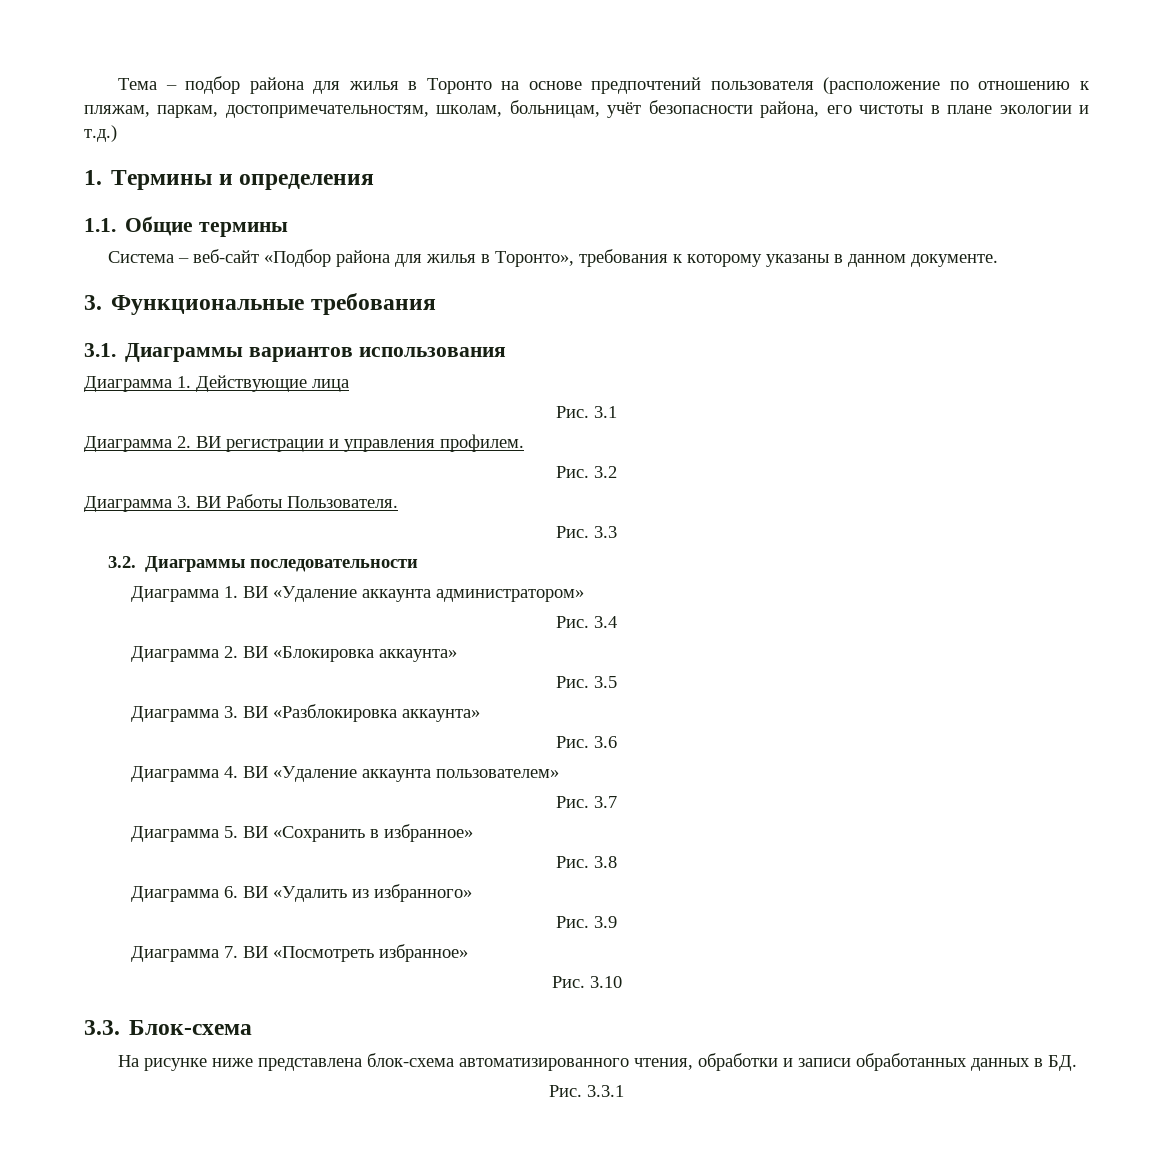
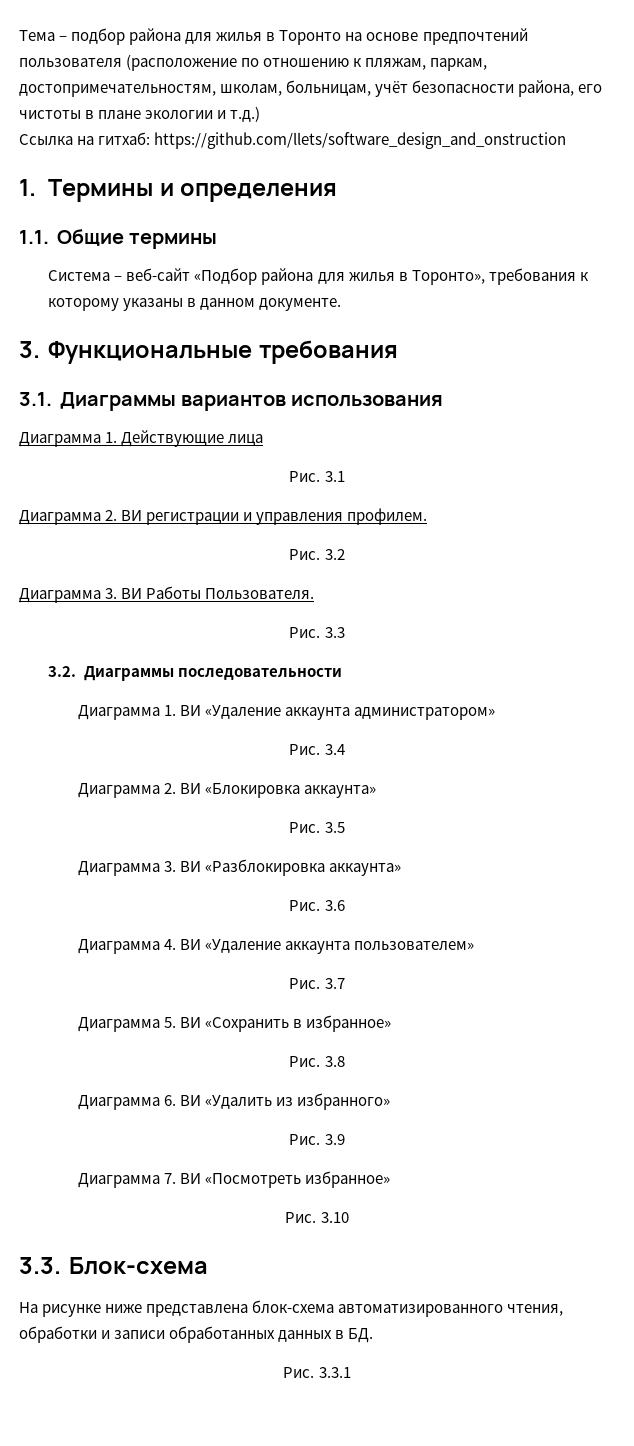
+ Ссылка на гитхаб: https://github.com/llets/software_design_and_onstruction

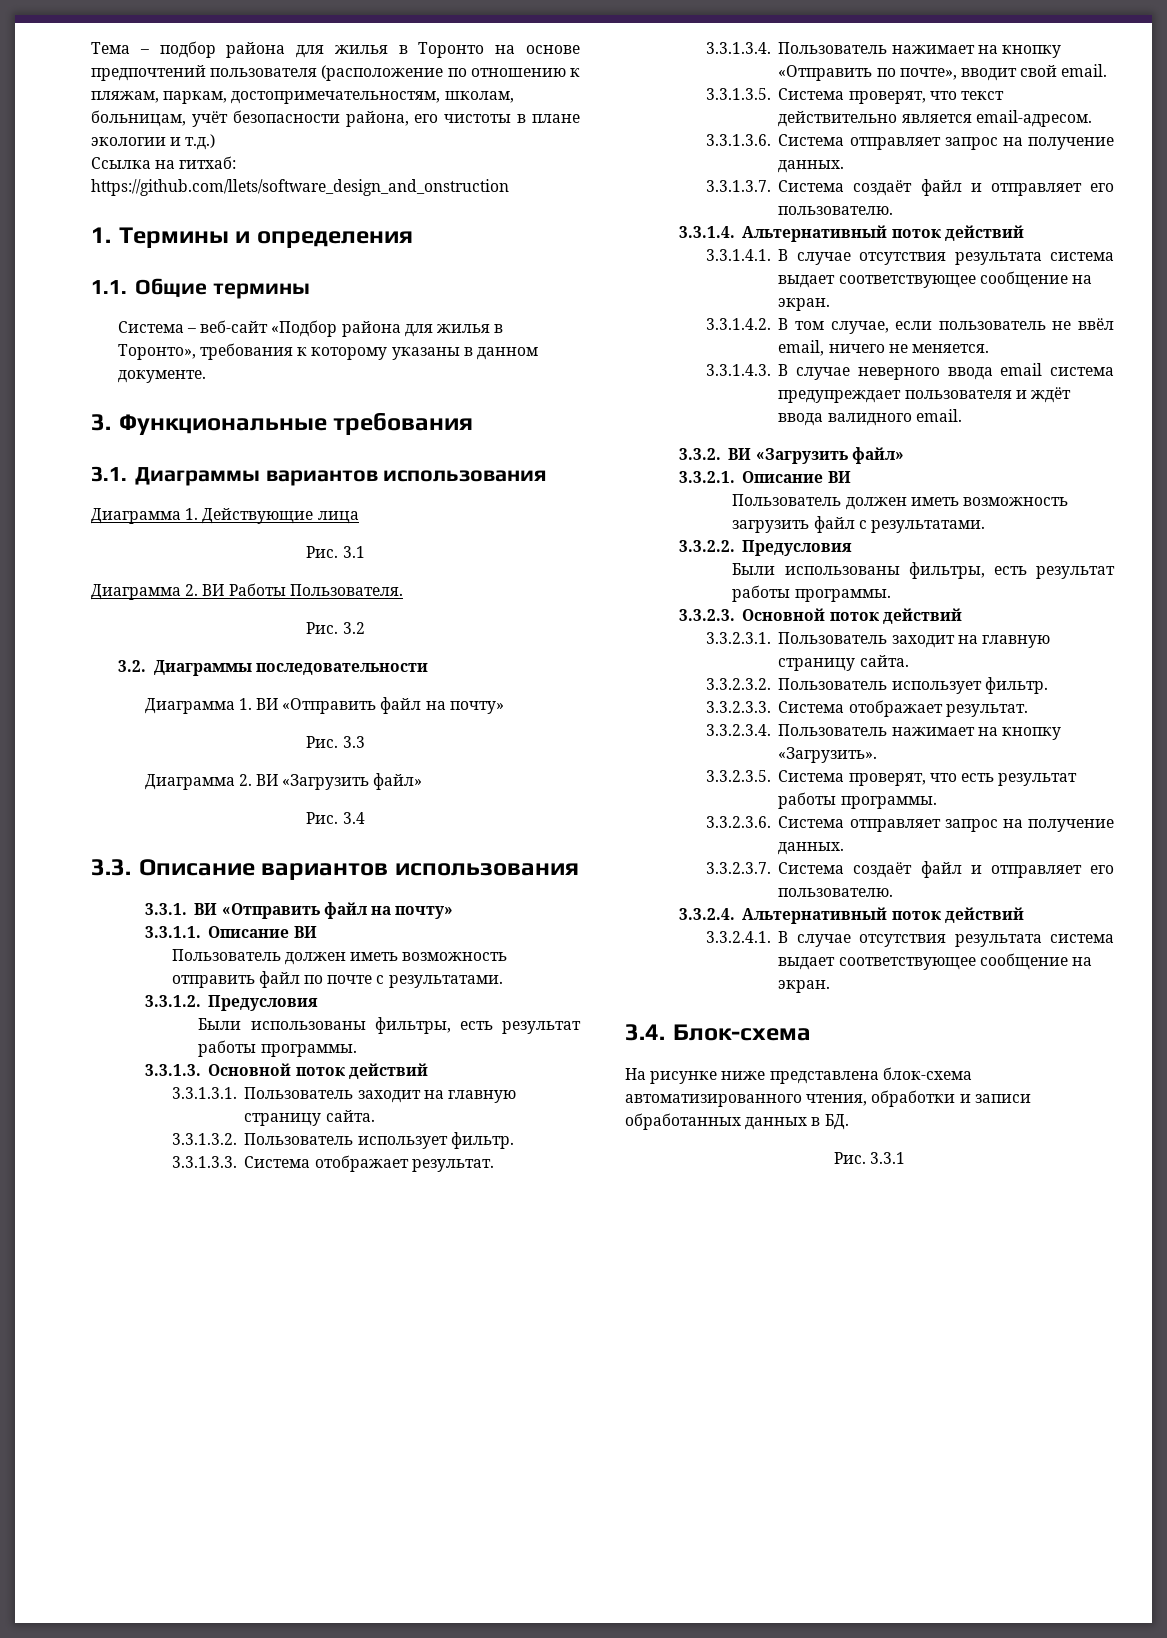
- Диаграмма 2. ВИ регистрации и управления профилем.
- Рис. 3.2
- Диаграмма 3. ВИ Работы Пользователя.
+ Диаграмма 2. ВИ Работы Пользователя.
- Рис. 3.3
+ Рис. 3.2
- Диаграмма 1. ВИ «Удаление аккаунта администратором»
+ Диаграмма 1. ВИ «Отправить файл на почту»
+ Рис. 3.3
+ Диаграмма 2. ВИ «Загрузить файл»
  Рис. 3.4
- Диаграмма 2. ВИ «Блокировка аккаунта»
- Рис. 3.5
- Диаграмма 3. ВИ «Разблокировка аккаунта»
- Рис. 3.6
- Диаграмма 4. ВИ «Удаление аккаунта пользователем»
- Рис. 3.7
- Диаграмма 5. ВИ «Сохранить в избранное»
- Рис. 3.8
- Диаграмма 6. ВИ «Удалить из избранного»
- Рис. 3.9
- Диаграмма 7. ВИ «Посмотреть избранное»
- Рис. 3.10
- 3.3. Блок-схема
+ 3.3. Описание вариантов использования
+ 3.3.1. ВИ «Отправить файл на почту»
+ 3.3.1.1. Описание ВИ
+ Пользователь должен иметь возможность отправить файл по почте с результатами.
+ 3.3.1.2. Предусловия
+ Были использованы фильтры, есть результат работы программы.
+ 3.3.1.3. Основной поток действий
+ 3.3.1.3.1. Пользователь заходит на главную страницу сайта.
+ 3.3.1.3.2. Пользователь использует фильтр.
+ 3.3.1.3.3. Система отображает результат.
+ 3.3.1.3.4. Пользователь нажимает на кнопку «Отправить по почте», вводит свой email.
+ 3.3.1.3.5. Система проверят, что текст действительно является email-адресом.
+ 3.3.1.3.6. Система отправляет запрос на получение данных.
+ 3.3.1.3.7. Система создаёт файл и отправляет его пользователю.
+ 3.3.1.4. Альтернативный поток действий
+ 3.3.1.4.1. В случае отсутствия результата система выдает соответствующее сообщение на экран.
+ 3.3.1.4.2. В том случае, если пользователь не ввёл email, ничего не меняется.
+ 3.3.1.4.3. В случае неверного ввода email система предупреждает пользователя и ждёт ввода валидного email.
+ 3.3.2. ВИ «Загрузить файл»
+ 3.3.2.1. Описание ВИ
+ Пользователь должен иметь возможность загрузить файл с результатами.
+ 3.3.2.2. Предусловия
+ Были использованы фильтры, есть результат работы программы.
+ 3.3.2.3. Основной поток действий
+ 3.3.2.3.1. Пользователь заходит на главную страницу сайта.
+ 3.3.2.3.2. Пользователь использует фильтр.
+ 3.3.2.3.3. Система отображает результат.
+ 3.3.2.3.4. Пользователь нажимает на кнопку «Загрузить».
+ 3.3.2.3.5. Система проверят, что есть результат работы программы.
+ 3.3.2.3.6. Система отправляет запрос на получение данных.
+ 3.3.2.3.7. Система создаёт файл и отправляет его пользователю.
+ 3.3.2.4. Альтернативный поток действий
+ 3.3.2.4.1. В случае отсутствия результата система выдает соответствующее сообщение на экран.
+ 3.4. Блок-схема

